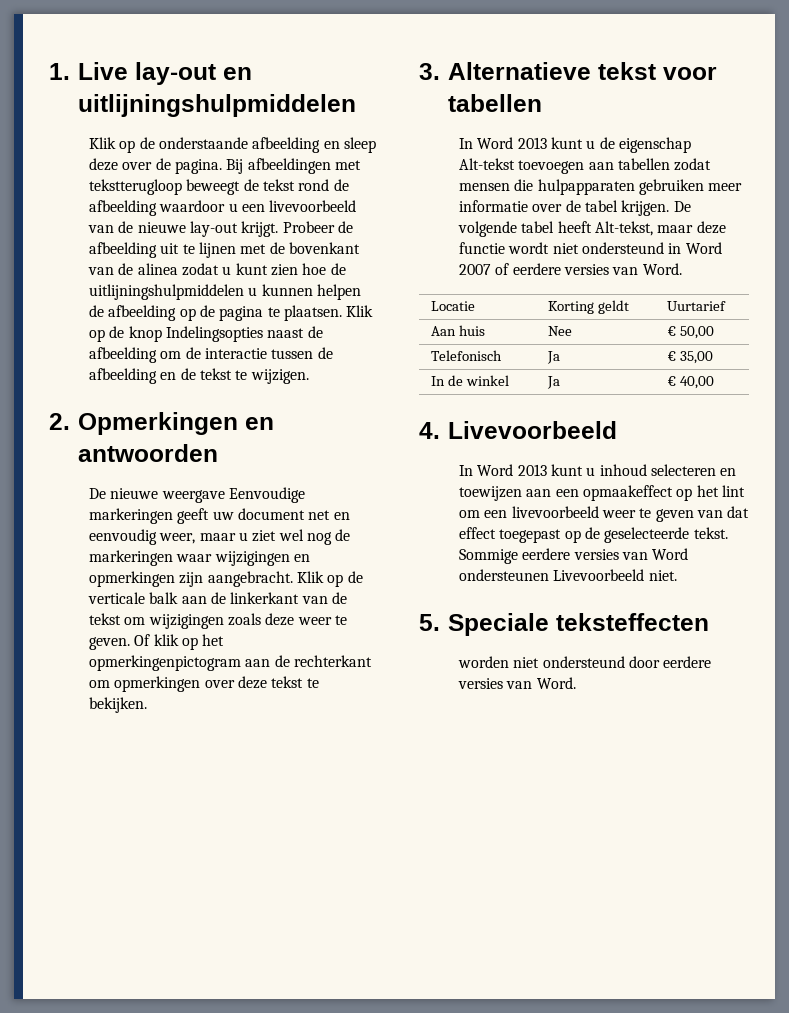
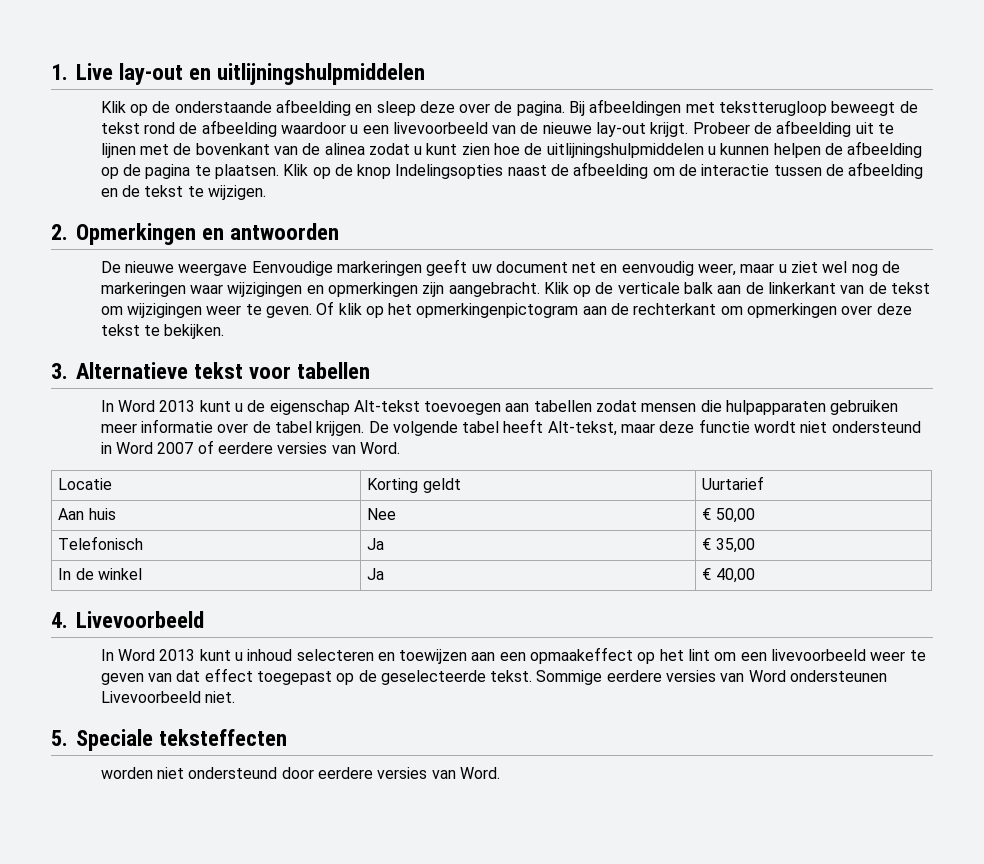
- Klik op de verticale balk aan de linkerkant van de tekst om wijzigingen zoals deze weer te geven.
+ Klik op de verticale balk aan de linkerkant van de tekst om wijzigingen weer te geven.

